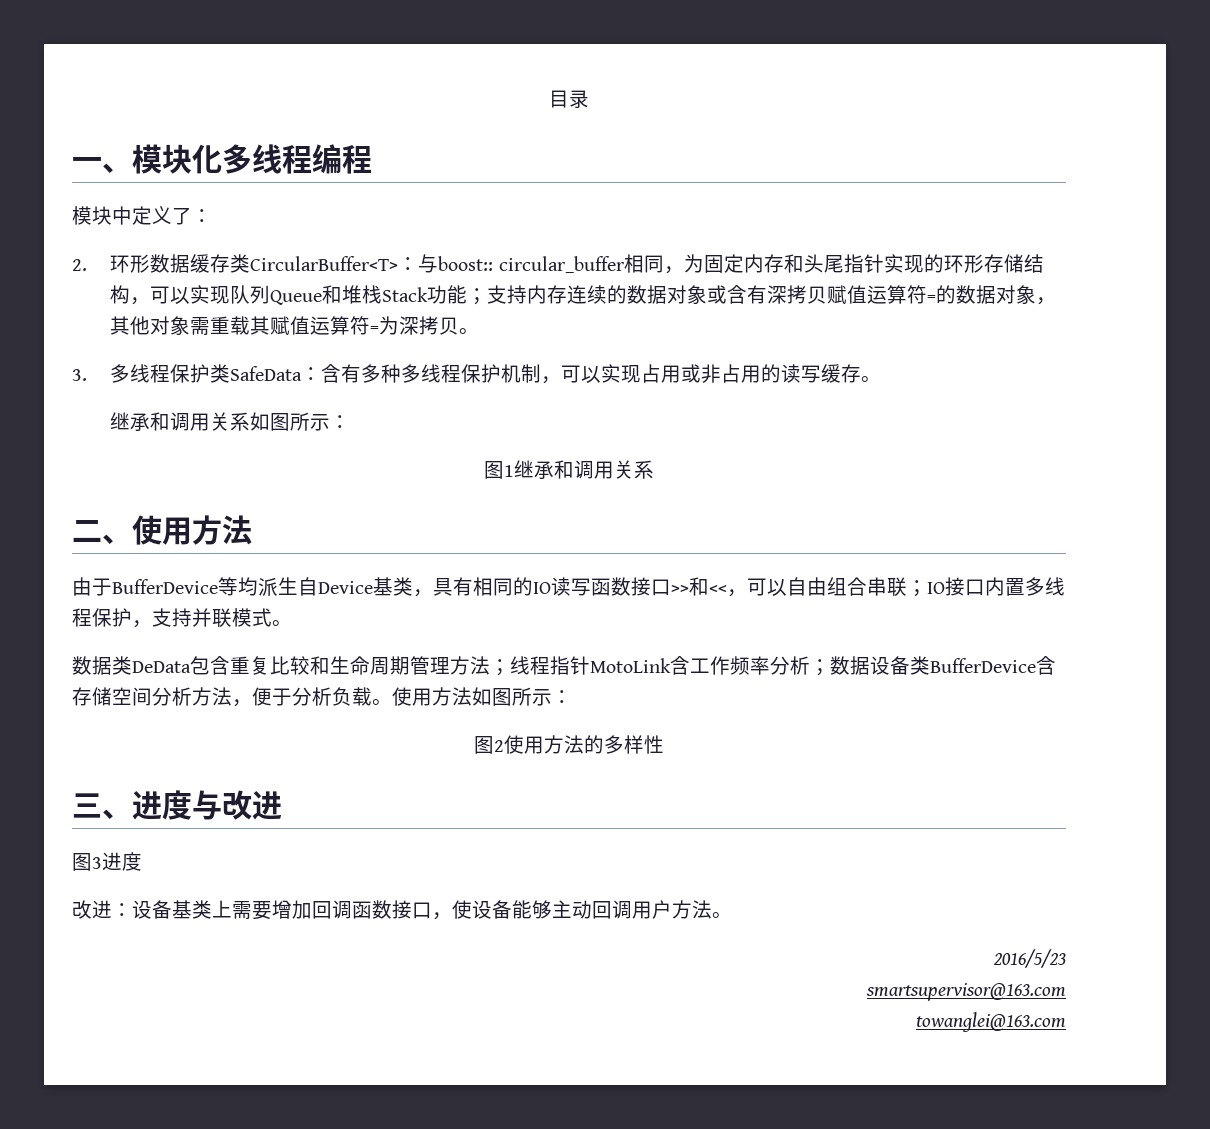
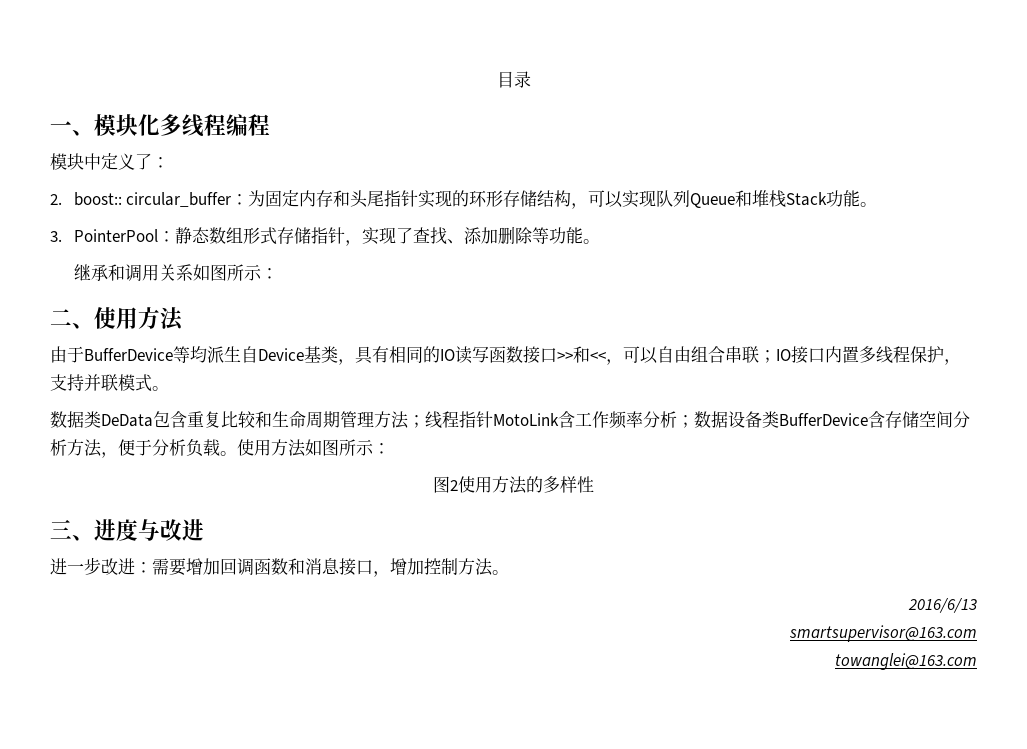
- 2.环形数据缓存类CircularBuffer<T>：与boost:: circular_buffer相同，为固定内存和头尾指针实现的环形存储结构，可以实现队列Queue和堆栈Stack功能；支持内存连续的数据对象或含有深拷贝赋值运算符=的数据对象，其他对象需重载其赋值运算符=为深拷贝。
- 3.多线程保护类SafeData：含有多种多线程保护机制，可以实现占用或非占用的读写缓存。
+ 2. boost:: circular_buffer：为固定内存和头尾指针实现的环形存储结构，可以实现队列Queue和堆栈Stack功能。
+ 3. PointerPool：静态数组形式存储指针，实现了查找、添加删除等功能。
- 图1继承和调用关系
- 图3进度
- 改进：设备基类上需要增加回调函数接口，使设备能够主动回调用户方法。
+ 进一步改进：需要增加回调函数和消息接口，增加控制方法。
- 2016/5/23
+ 2016/6/13

